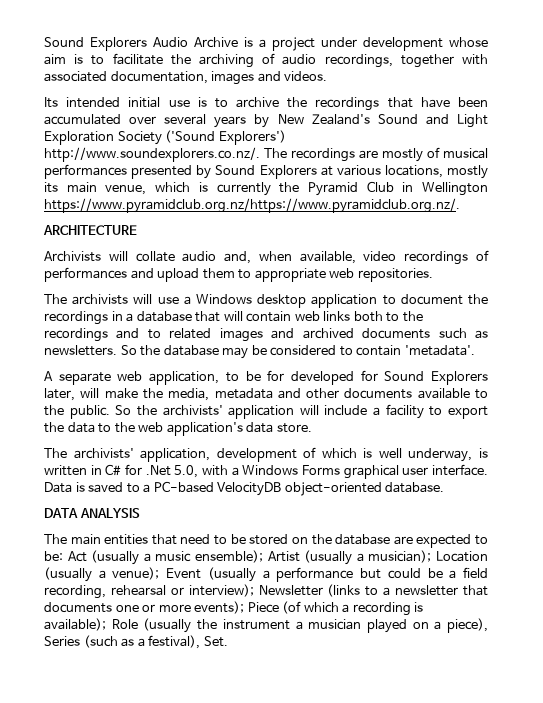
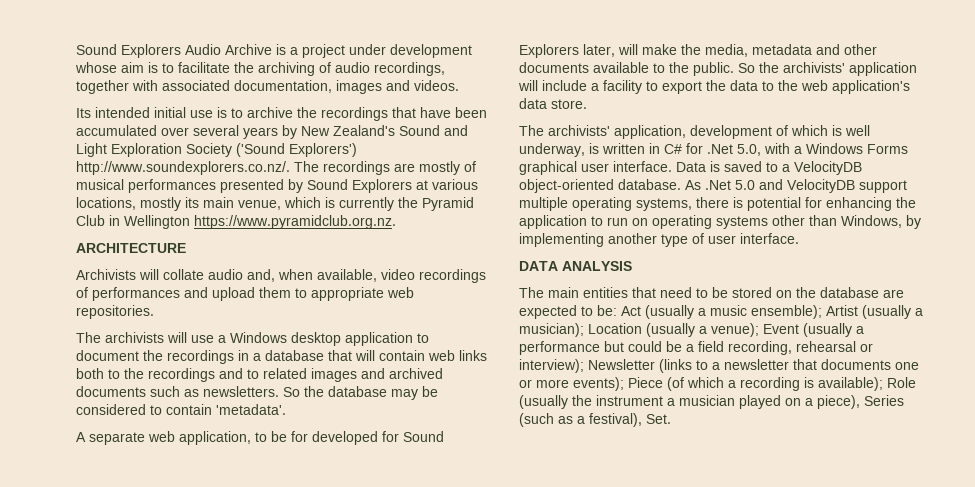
- Its intended initial use is to archive the recordings that have been accumulated over several years by New Zealand's Sound and Light Exploration Society ('Sound Explorers') http://www.soundexplorers.co.nz/. The recordings are mostly of musical performances presented by Sound Explorers at various locations, mostly its main venue, which is currently the Pyramid Club in Wellington https://www.pyramidclub.org.nz/https://www.pyramidclub.org.nz/.
+ Its intended initial use is to archive the recordings that have been accumulated over several years by New Zealand's Sound and Light Exploration Society ('Sound Explorers') http://www.soundexplorers.co.nz/. The recordings are mostly of musical performances presented by Sound Explorers at various locations, mostly its main venue, which is currently the Pyramid Club in Wellington https://www.pyramidclub.org.nz.
- Data is saved to a PC-based VelocityDB object-oriented database.
+ Data is saved to a VelocityDB object-oriented database. As .Net 5.0 and VelocityDB support multiple operating systems, there is potential for enhancing the application to run on operating systems other than Windows, by implementing another type of user interface.

